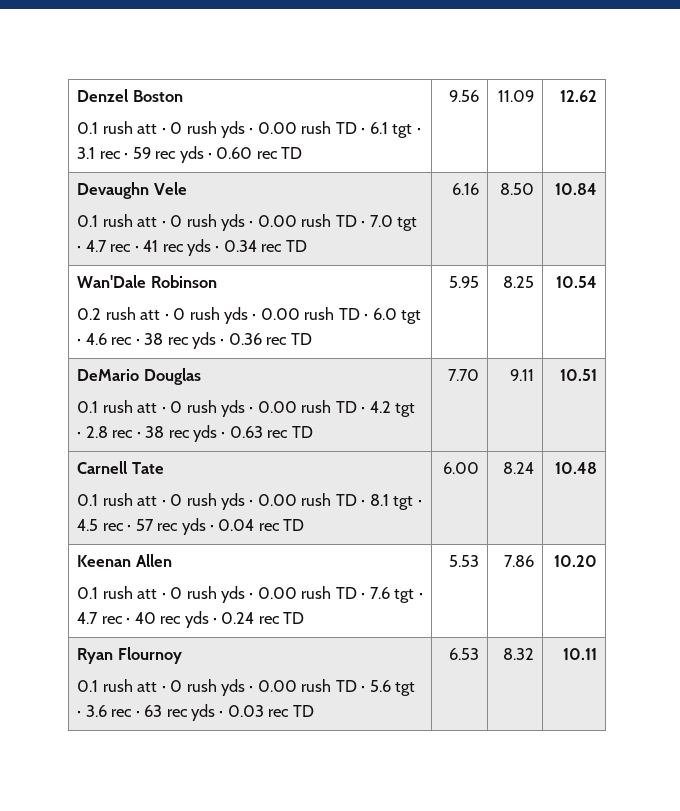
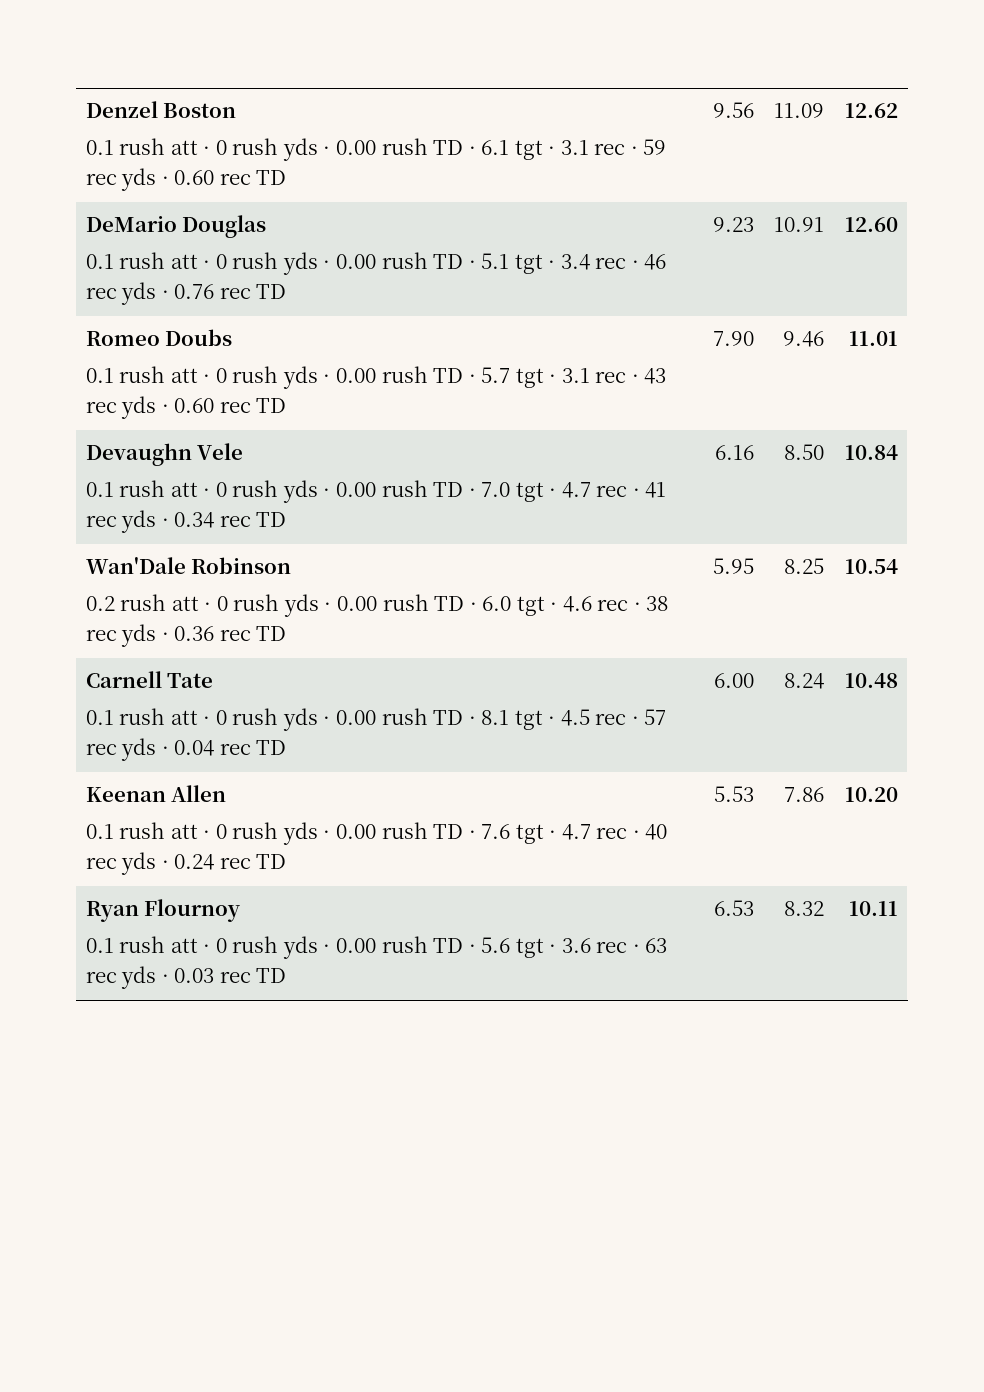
+ DeMario Douglas
+ 0.1 rush att · 0 rush yds · 0.00 rush TD · 5.1 tgt · 3.4 rec · 46 rec yds · 0.76 rec TD | 9.23 | 10.91 | 12.60
+ Romeo Doubs
+ 0.1 rush att · 0 rush yds · 0.00 rush TD · 5.7 tgt · 3.1 rec · 43 rec yds · 0.60 rec TD | 7.90 | 9.46 | 11.01
- DeMario Douglas
- 0.1 rush att · 0 rush yds · 0.00 rush TD · 4.2 tgt · 2.8 rec · 38 rec yds · 0.63 rec TD | 7.70 | 9.11 | 10.51

